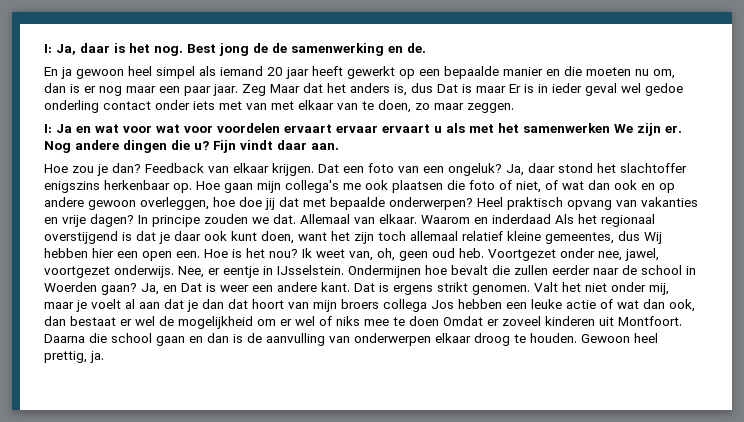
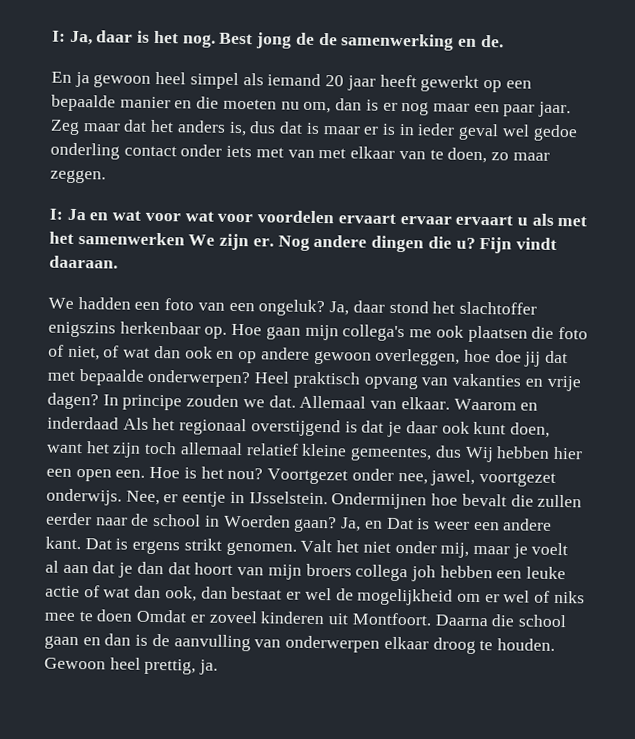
- Zeg Maar dat het anders is, dus Dat is maar Er is in ieder geval wel gedoe onderling contact onder iets met van met elkaar van te doen, zo maar zeggen.
+ Zeg maar dat het anders is, dus dat is maar er is in ieder geval wel gedoe onderling contact onder iets met van met elkaar van te doen, zo maar zeggen.
- Fijn vindt daar aan.
- Hoe zou je dan? Feedback van elkaar krijgen. Dat een foto van een ongeluk?
+ Fijn vindt daaraan.
+ We hadden een foto van een ongeluk?
- Ik weet van, oh, geen oud heb.
- Valt het niet onder mij, maar je voelt al aan dat je dan dat hoort van mijn broers collega Jos hebben een leuke actie of wat dan ook, dan bestaat er wel de mogelijkheid om er wel of niks mee te doen Omdat er zoveel kinderen uit Montfoort.
+ Valt het niet onder mij, maar je voelt al aan dat je dan dat hoort van mijn broers collega joh hebben een leuke actie of wat dan ook, dan bestaat er wel de mogelijkheid om er wel of niks mee te doen Omdat er zoveel kinderen uit Montfoort.

